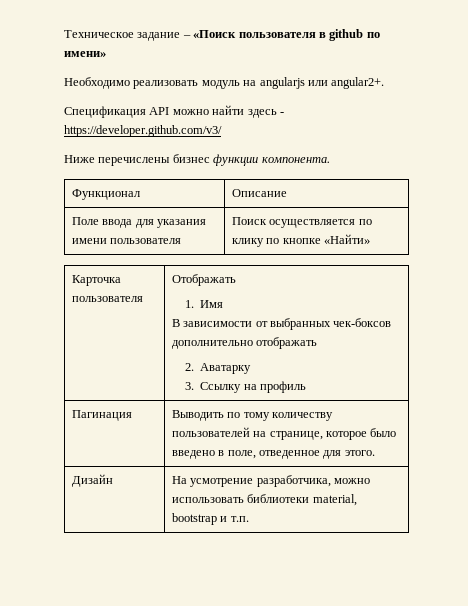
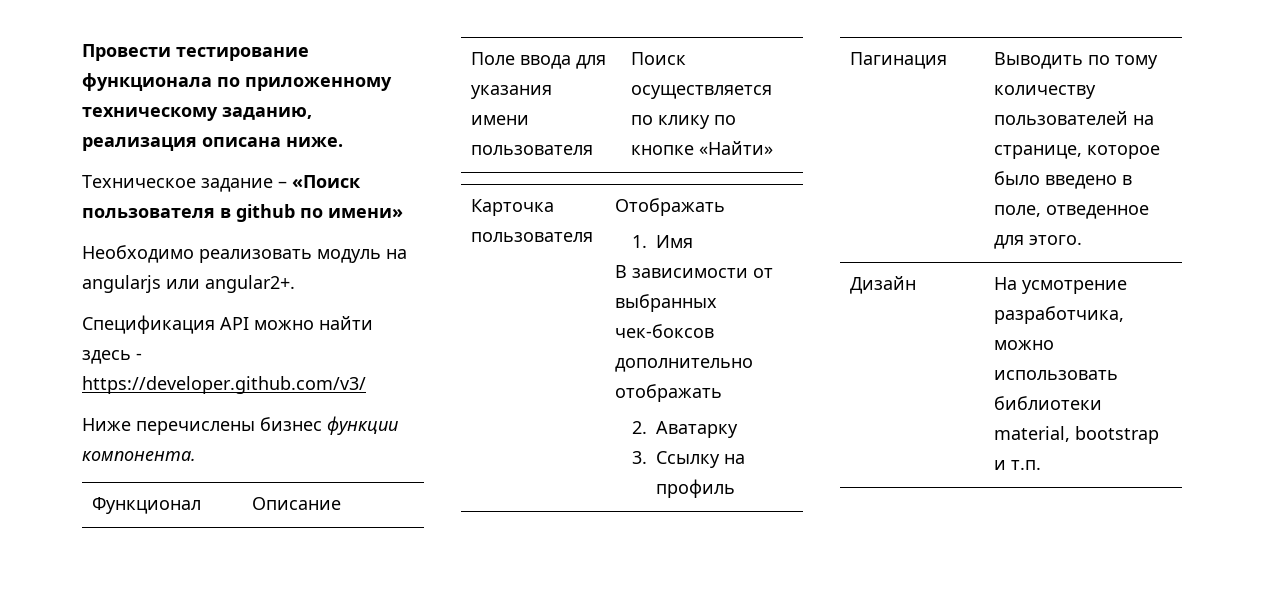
+ Провести тестирование функционала по приложенному техническому заданию, реализация описана ниже.

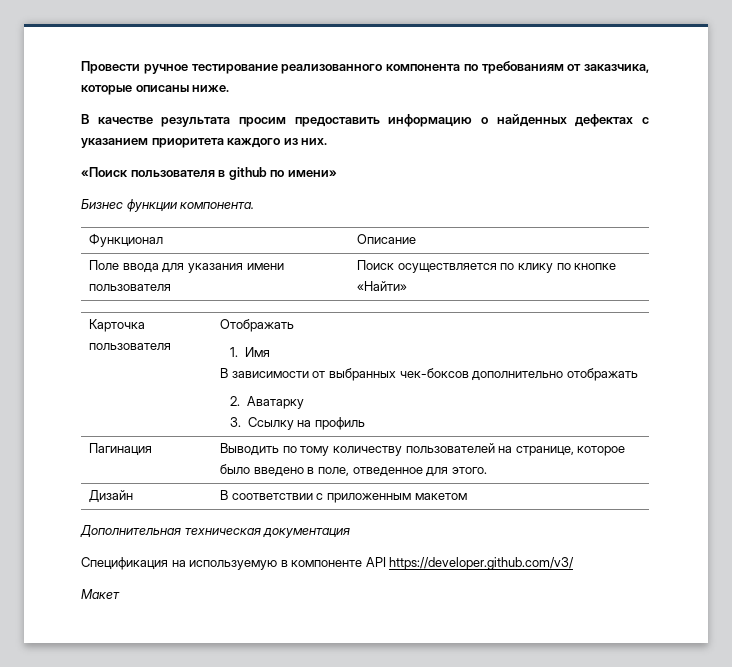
- Провести тестирование функционала по приложенному техническому заданию, реализация описана ниже.
- Техническое задание – «Поиск пользователя в github по имени»
+ Провести ручное тестирование реализованного компонента по требованиям от заказчика, которые описаны ниже.
+ В качестве результата просим предоставить информацию о найденных дефектах с указанием приоритета каждого из них.
+ «Поиск пользователя в github по имени»
- Необходимо реализовать модуль на angularjs или angular2+.
- Спецификация API можно найти здесь - https://developer.github.com/v3/
- Ниже перечислены бизнес функции компонента.
+ Бизнес функции компонента.
- Дизайн | На усмотрение разработчика, можно использовать библиотеки material, bootstrap и т.п.
+ Дизайн | В соответствии с приложенным макетом
+ Дополнительная техническая документация
+ Спецификация на используемую в компоненте API https://developer.github.com/v3/
+ Макет

